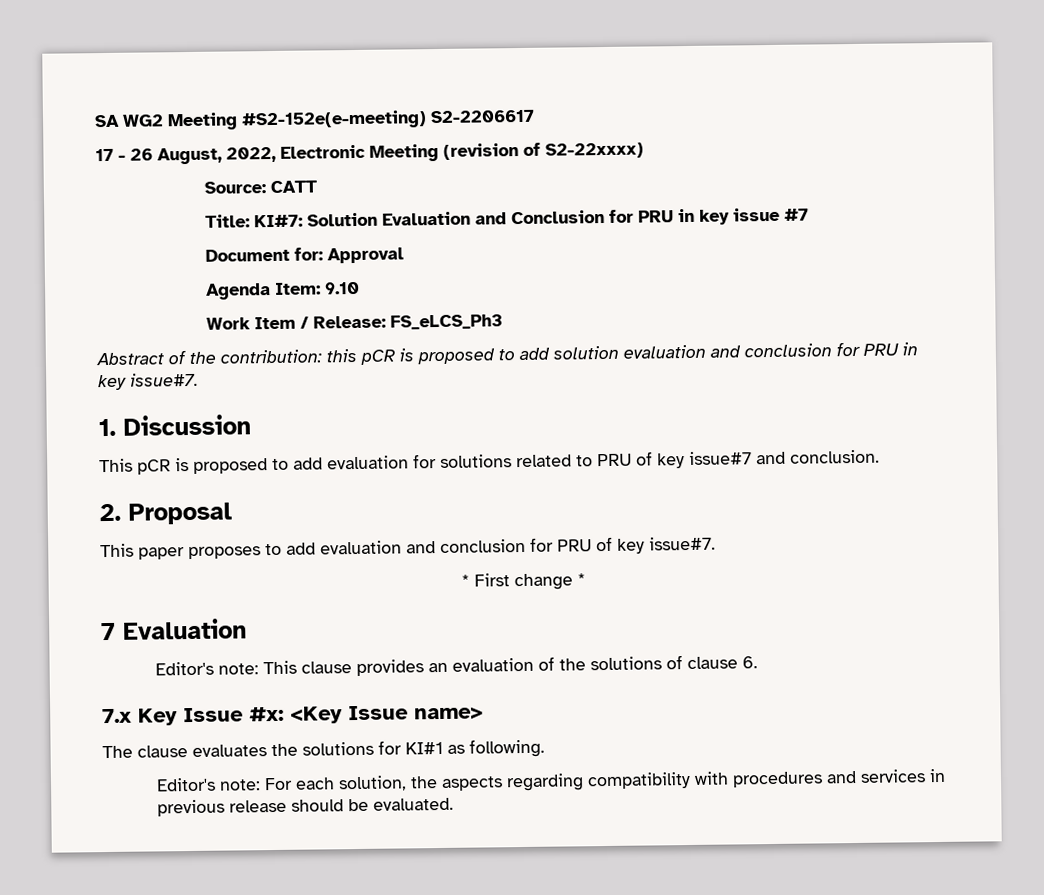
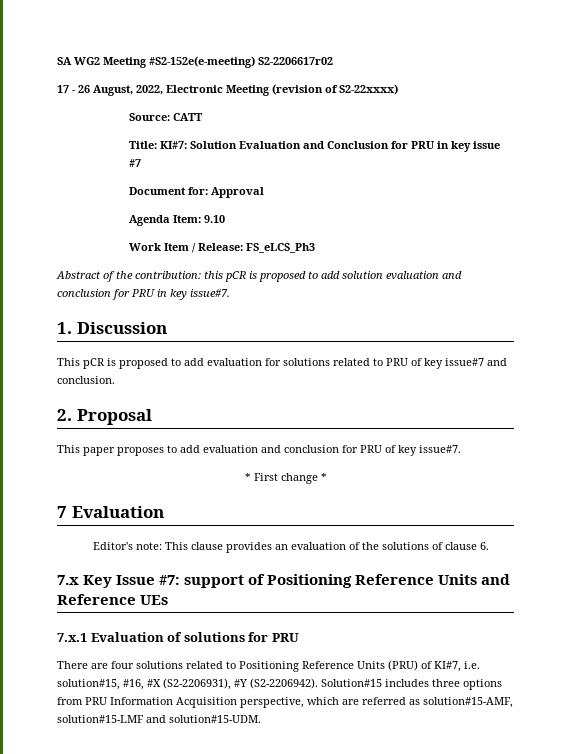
- SA WG2 Meeting #S2-152e(e-meeting) S2-2206617
+ SA WG2 Meeting #S2-152e(e-meeting) S2-2206617r02
- 7.x Key Issue #x: <Key Issue name>
- The clause evaluates the solutions for KI#1 as following.
- Editor's note: For each solution, the aspects regarding compatibility with procedures and services in previous release should be evaluated.
+ 7.x Key Issue #7: support of Positioning Reference Units and Reference UEs
+ 7.x.1 Evaluation of solutions for PRU
+ There are four solutions related to Positioning Reference Units (PRU) of KI#7, i.e. solution#15, #16, #X (S2-2206931), #Y (S2-2206942). Solution#15 includes three options from PRU Information Acquisition perspective, which are referred as solution#15-AMF, solution#15-LMF and solution#15-UDM.

